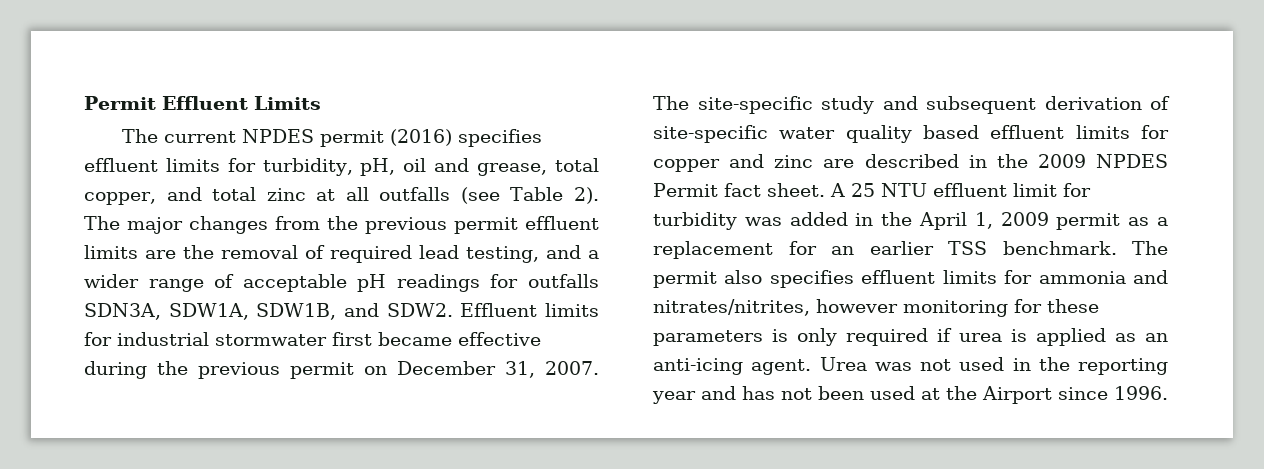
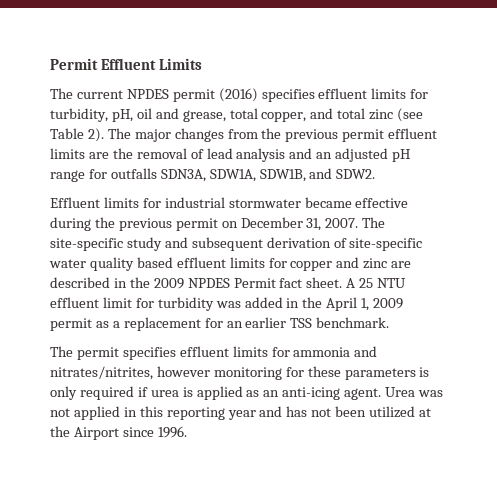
- The current NPDES permit (2016) specifies effluent limits for turbidity, pH, oil and grease, total copper, and total zinc at all outfalls (see Table 2).
+ The current NPDES permit (2016) specifies effluent limits for turbidity, pH, oil and grease, total copper, and total zinc (see Table 2).
- The major changes from the previous permit effluent limits are the removal of required lead testing, and a wider range of acceptable pH readings for outfalls SDN3A, SDW1A, SDW1B, and SDW2. Effluent limits for industrial stormwater first became effective during the previous permit on December 31, 2007.
+ The major changes from the previous permit effluent limits are the removal of lead analysis and an adjusted pH range for outfalls SDN3A, SDW1A, SDW1B, and SDW2.
+ Effluent limits for industrial stormwater became effective during the previous permit on December 31, 2007.
- A 25 NTU effluent limit for turbidity was added in the April 1, 2009 permit as a replacement for an earlier TSS benchmark. The permit also specifies effluent limits for ammonia and nitrates/nitrites, however monitoring for these parameters is only required if urea is applied as an anti-icing agent.
+ A 25 NTU effluent limit for turbidity was added in the April 1, 2009 permit as a replacement for an earlier TSS benchmark.
+ The permit specifies effluent limits for ammonia and nitrates/nitrites, however monitoring for these parameters is only required if urea is applied as an anti-icing agent.
- Urea was not used in the reporting year and has not been used at the Airport since 1996.
+ Urea was not applied in this reporting year and has not been utilized at the Airport since 1996.

